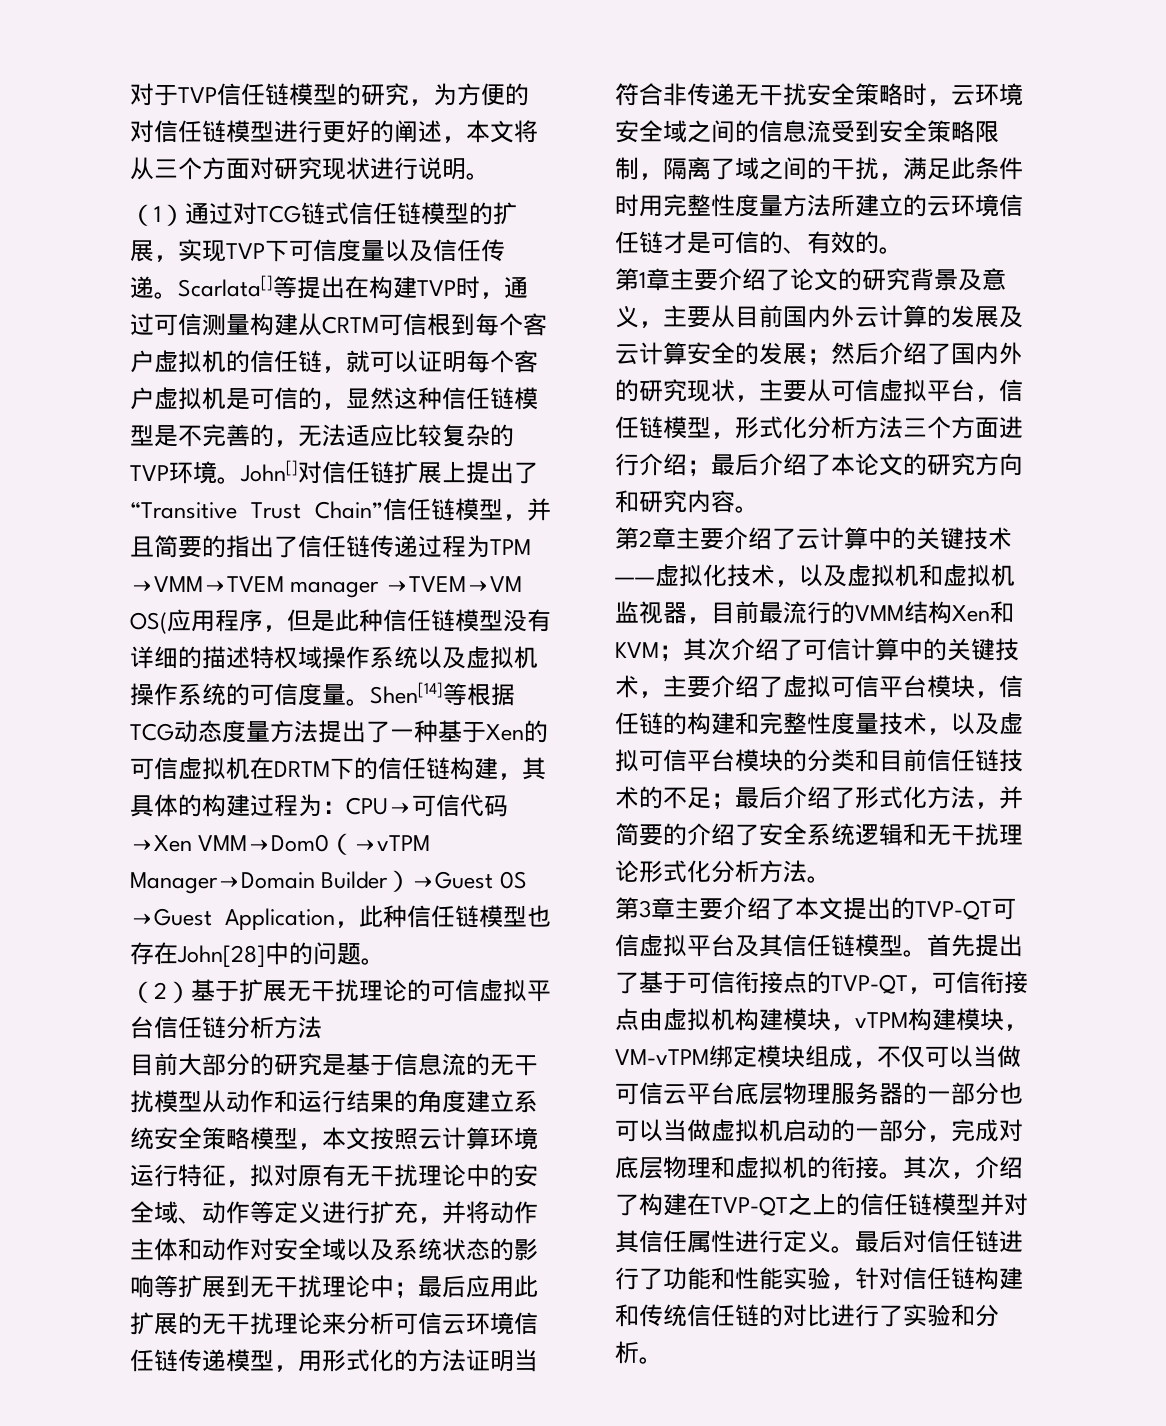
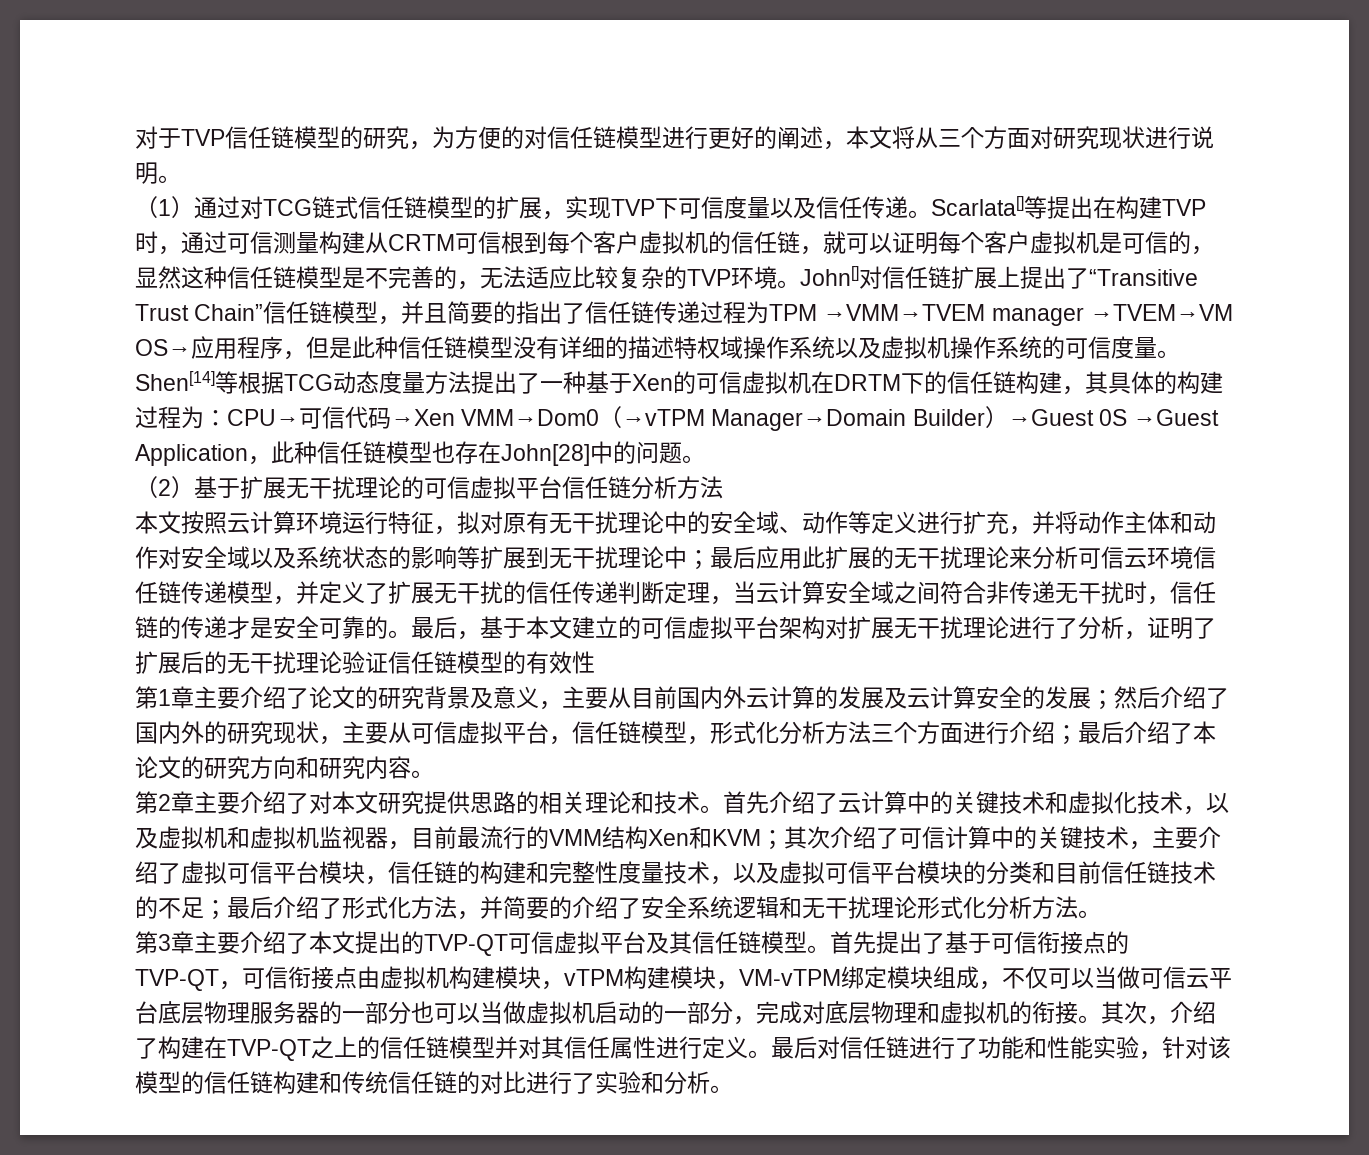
- John[]对信任链扩展上提出了“Transitive Trust Chain”信任链模型，并且简要的指出了信任链传递过程为TPM →VMM→TVEM manager →TVEM→VM OS(应用程序，但是此种信任链模型没有详细的描述特权域操作系统以及虚拟机操作系统的可信度量。
+ John[]对信任链扩展上提出了“Transitive Trust Chain”信任链模型，并且简要的指出了信任链传递过程为TPM →VMM→TVEM manager →TVEM→VM OS→应用程序，但是此种信任链模型没有详细的描述特权域操作系统以及虚拟机操作系统的可信度量。
- 目前大部分的研究是基于信息流的无干扰模型从动作和运行结果的角度建立系统安全策略模型，本文按照云计算环境运行特征，拟对原有无干扰理论中的安全域、动作等定义进行扩充，并将动作主体和动作对安全域以及系统状态的影响等扩展到无干扰理论中；最后应用此扩展的无干扰理论来分析可信云环境信任链传递模型，用形式化的方法证明当符合非传递无干扰安全策略时，云环境安全域之间的信息流受到安全策略限制，隔离了域之间的干扰，满足此条件时用完整性度量方法所建立的云环境信任链才是可信的、有效的。
+ 本文按照云计算环境运行特征，拟对原有无干扰理论中的安全域、动作等定义进行扩充，并将动作主体和动作对安全域以及系统状态的影响等扩展到无干扰理论中；最后应用此扩展的无干扰理论来分析可信云环境信任链传递模型，并定义了扩展无干扰的信任传递判断定理，当云计算安全域之间符合非传递无干扰时，信任链的传递才是安全可靠的。最后，基于本文建立的可信虚拟平台架构对扩展无干扰理论进行了分析，证明了扩展后的无干扰理论验证信任链模型的有效性
- 第2章主要介绍了云计算中的关键技术——虚拟化技术，以及虚拟机和虚拟机监视器，目前最流行的VMM结构Xen和KVM；
+ 第2章主要介绍了对本文研究提供思路的相关理论和技术。首先介绍了云计算中的关键技术和虚拟化技术，以及虚拟机和虚拟机监视器，目前最流行的VMM结构Xen和KVM；
- 最后对信任链进行了功能和性能实验，针对信任链构建和传统信任链的对比进行了实验和分析。
+ 最后对信任链进行了功能和性能实验，针对该模型的信任链构建和传统信任链的对比进行了实验和分析。

